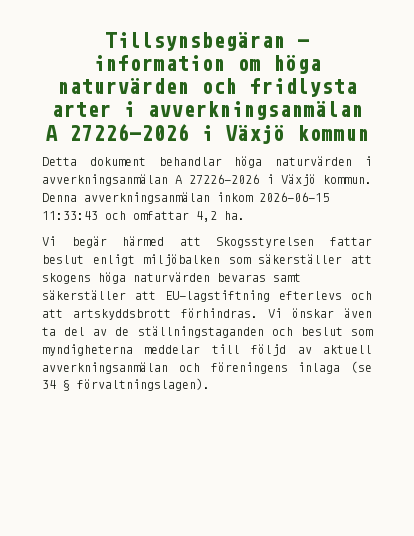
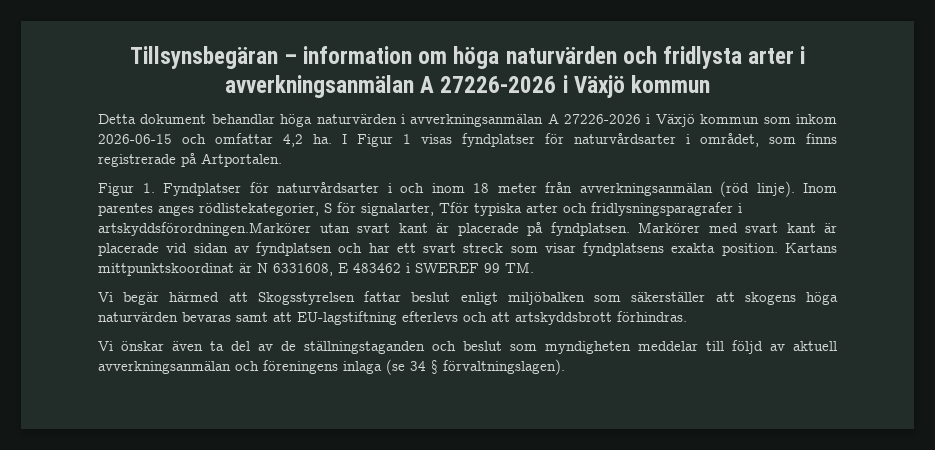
- Detta dokument behandlar höga naturvärden i avverkningsanmälan A 27226-2026 i Växjö kommun. Denna avverkningsanmälan inkom 2026-06-15 11:33:43 och omfattar 4,2 ha.
+ Detta dokument behandlar höga naturvärden i avverkningsanmälan A 27226-2026 i Växjö kommun som inkom 2026-06-15 och omfattar 4,2 ha. I Figur 1 visas fyndplatser för naturvårdsarter i området, som finns registrerade på Artportalen.
+ Figur 1. Fyndplatser för naturvårdsarter i och inom 18 meter från avverkningsanmälan (röd linje). Inom parentes anges rödlistekategorier, S för signalarter, Tför typiska arter och fridlysningsparagrafer i artskyddsförordningen.Markörer utan svart kant är placerade på fyndplatsen. Markörer med svart kant är placerade vid sidan av fyndplatsen och har ett svart streck som visar fyndplatsens exakta position. Kartans mittpunktskoordinat är N 6331608, E 483462 i SWEREF 99 TM.
- Vi begär härmed att Skogsstyrelsen fattar beslut enligt miljöbalken som säkerställer att skogens höga naturvärden bevaras samt säkerställer att EU-lagstiftning efterlevs och att artskyddsbrott förhindras. Vi önskar även ta del av de ställningstaganden och beslut som myndigheterna meddelar till följd av aktuell avverkningsanmälan och föreningens inlaga (se 34 § förvaltningslagen).
+ Vi begär härmed att Skogsstyrelsen fattar beslut enligt miljöbalken som säkerställer att skogens höga naturvärden bevaras samt att EU-lagstiftning efterlevs och att artskyddsbrott förhindras.
+ Vi önskar även ta del av de ställningstaganden och beslut som myndigheten meddelar till följd av aktuell avverkningsanmälan och föreningens inlaga (se 34 § förvaltningslagen).

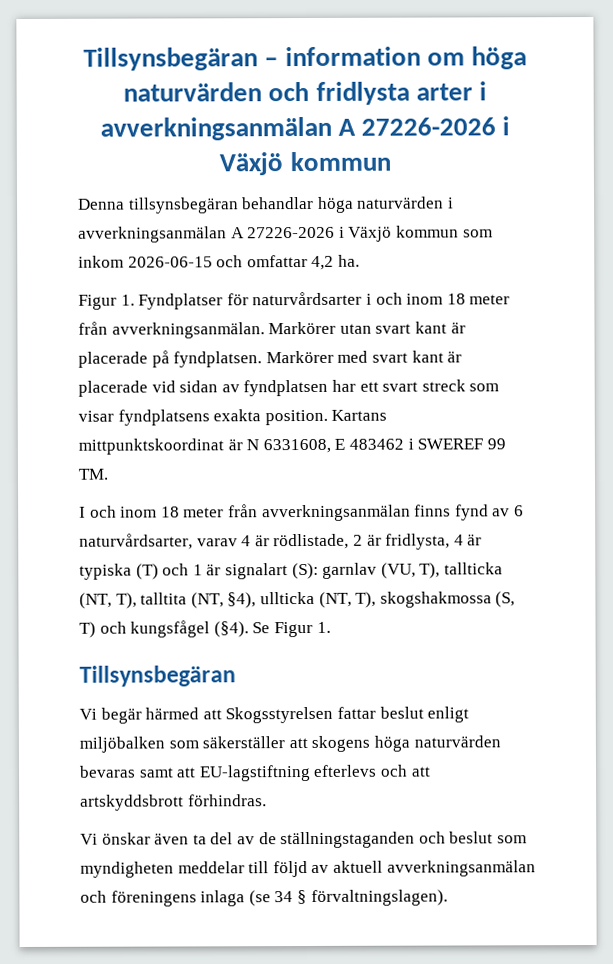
- Detta dokument behandlar höga naturvärden i avverkningsanmälan A 27226-2026 i Växjö kommun som inkom 2026-06-15 och omfattar 4,2 ha. I Figur 1 visas fyndplatser för naturvårdsarter i området, som finns registrerade på Artportalen.
+ Denna tillsynsbegäran behandlar höga naturvärden i avverkningsanmälan A 27226-2026 i Växjö kommun som inkom 2026-06-15 och omfattar 4,2 ha.
- Figur 1. Fyndplatser för naturvårdsarter i och inom 18 meter från avverkningsanmälan (röd linje). Inom parentes anges rödlistekategorier, S för signalarter, Tför typiska arter och fridlysningsparagrafer i artskyddsförordningen.Markörer utan svart kant är placerade på fyndplatsen.
+ Figur 1. Fyndplatser för naturvårdsarter i och inom 18 meter från avverkningsanmälan. Markörer utan svart kant är placerade på fyndplatsen.
- Markörer med svart kant är placerade vid sidan av fyndplatsen och har ett svart streck som visar fyndplatsens exakta position.
+ Markörer med svart kant är placerade vid sidan av fyndplatsen har ett svart streck som visar fyndplatsens exakta position.
+ I och inom 18 meter från avverkningsanmälan finns fynd av 6 naturvårdsarter, varav 4 är rödlistade, 2 är fridlysta, 4 är typiska (T) och 1 är signalart (S): garnlav (VU, T), tallticka (NT, T), talltita (NT, §4), ullticka (NT, T), skogshakmossa (S, T) och kungsfågel (§4). Se Figur 1.
+ Tillsynsbegäran

